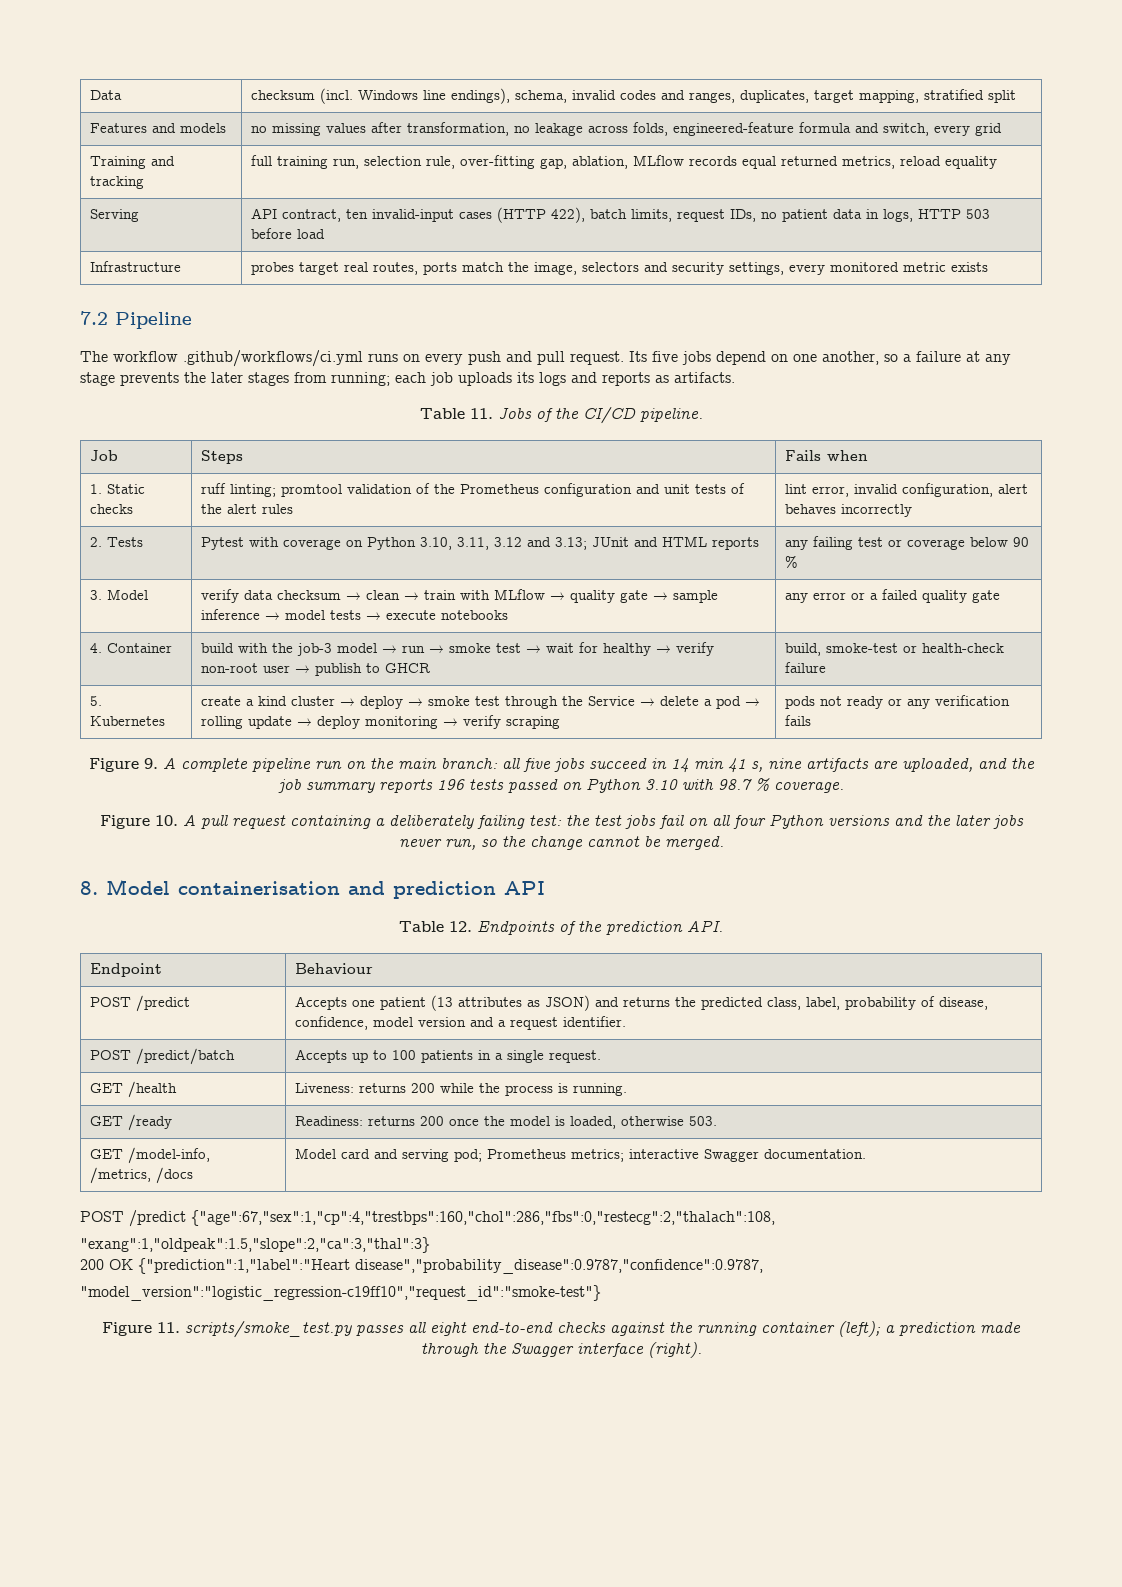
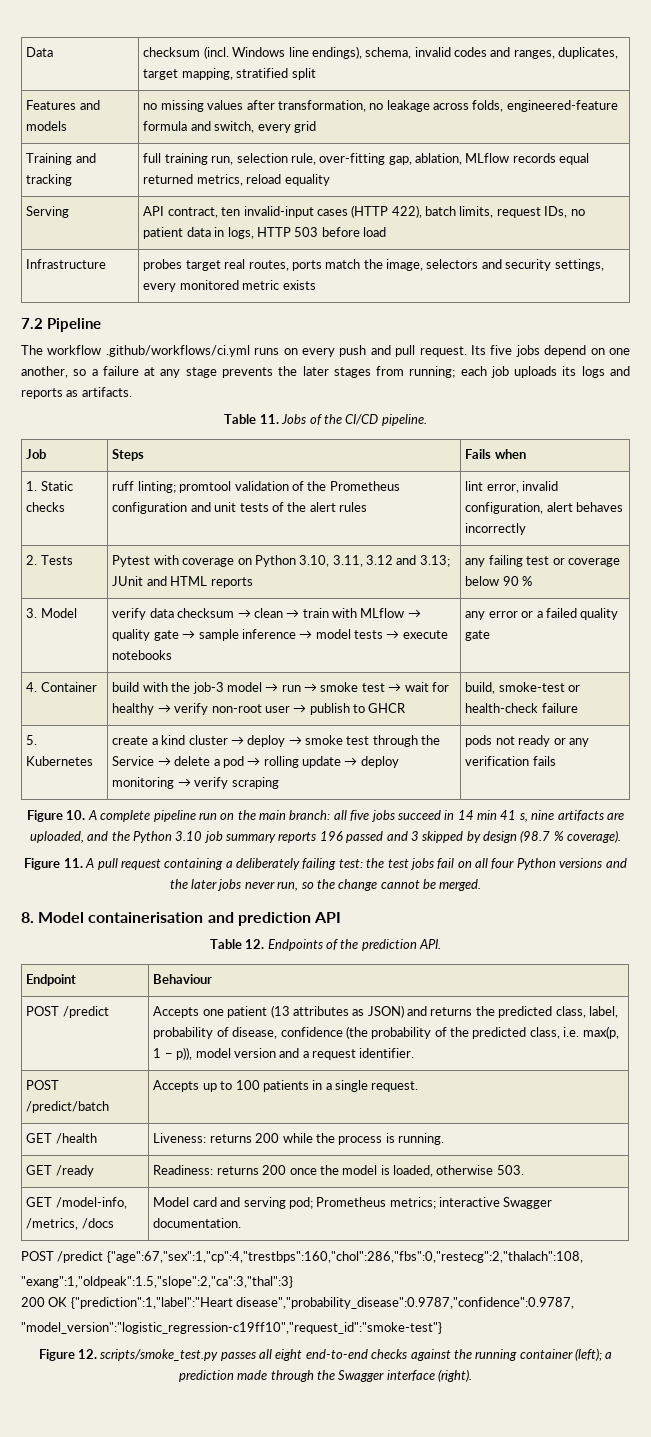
- Figure 9. A complete pipeline run on the main branch: all five jobs succeed in 14 min 41 s, nine artifacts are uploaded, and the job summary reports 196 tests passed on Python 3.10 with 98.7 % coverage.
- Figure 10. A pull request containing a deliberately failing test: the test jobs fail on all four Python versions and the later jobs never run, so the change cannot be merged.
+ Figure 10. A complete pipeline run on the main branch: all five jobs succeed in 14 min 41 s, nine artifacts are uploaded, and the Python 3.10 job summary reports 196 passed and 3 skipped by design (98.7 % coverage).
+ Figure 11. A pull request containing a deliberately failing test: the test jobs fail on all four Python versions and the later jobs never run, so the change cannot be merged.
- POST /predict | Accepts one patient (13 attributes as JSON) and returns the predicted class, label, probability of disease, confidence, model version and a request identifier.
+ POST /predict | Accepts one patient (13 attributes as JSON) and returns the predicted class, label, probability of disease, confidence (the probability of the predicted class, i.e. max(p, 1 − p)), model version and a request identifier.
- Figure 11. scripts/smoke_test.py passes all eight end-to-end checks against the running container (left); a prediction made through the Swagger interface (right).
+ Figure 12. scripts/smoke_test.py passes all eight end-to-end checks against the running container (left); a prediction made through the Swagger interface (right).

